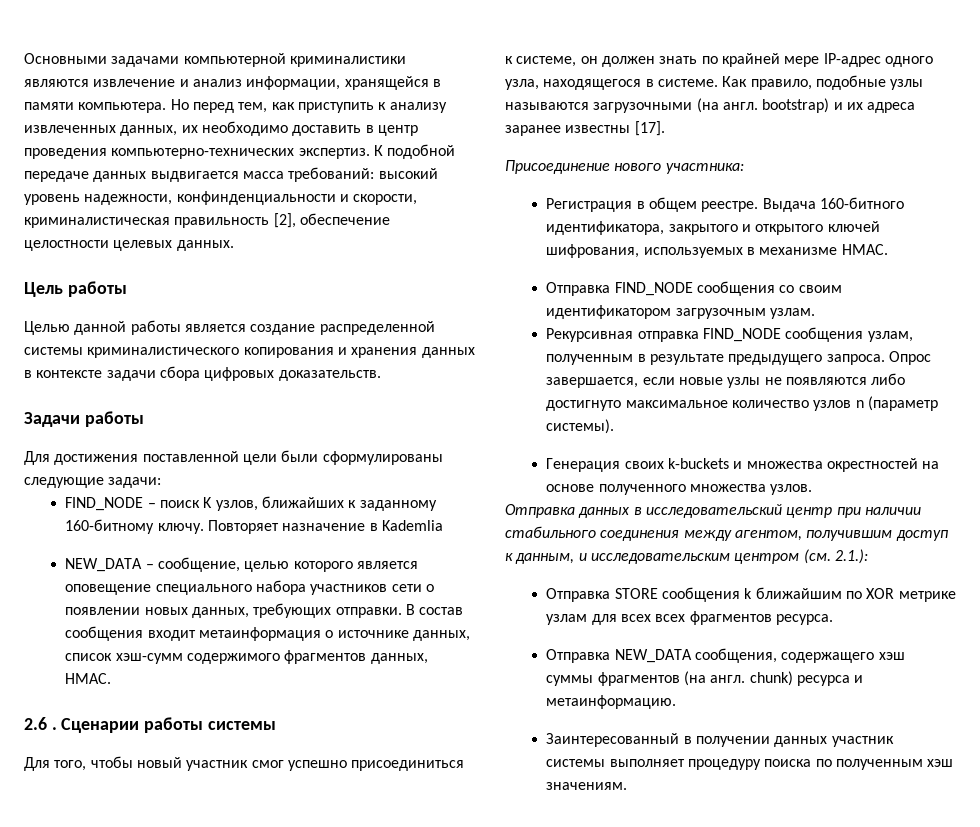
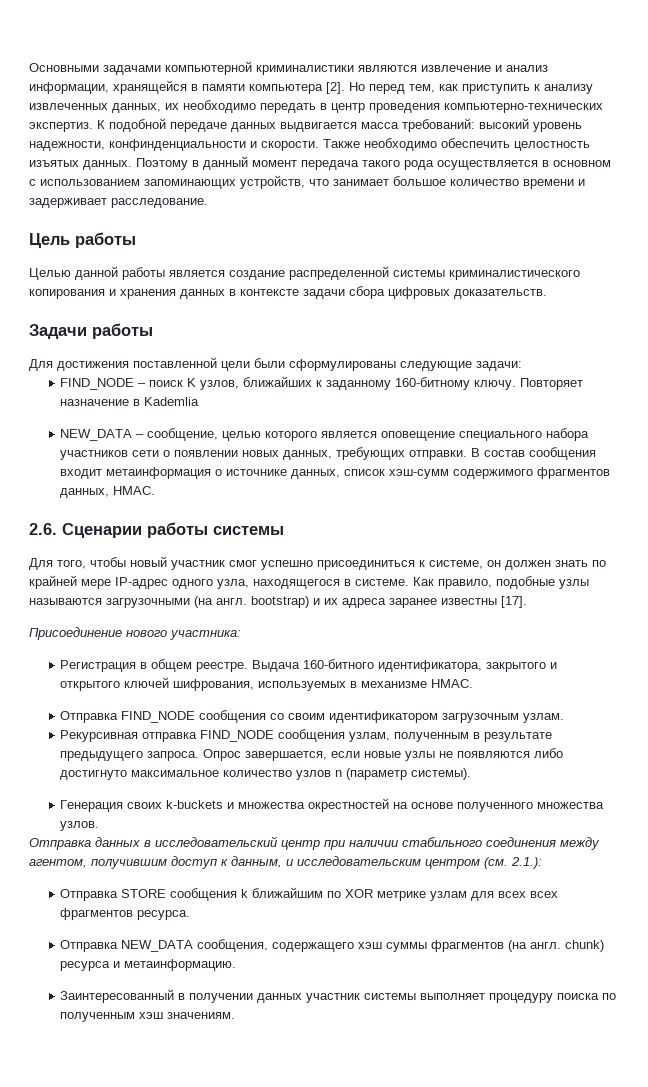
- Основными задачами компьютерной криминалистики являются извлечение и анализ информации, хранящейся в памяти компьютера.
+ Основными задачами компьютерной криминалистики являются извлечение и анализ информации, хранящейся в памяти компьютера [2].
- Но перед тем, как приступить к анализу извлеченных данных, их необходимо доставить в центр проведения компьютерно-технических экспертиз.
+ Но перед тем, как приступить к анализу извлеченных данных, их необходимо передать в центр проведения компьютерно-технических экспертиз.
- К подобной передаче данных выдвигается масса требований: высокий уровень надежности, конфинденциальности и скорости, криминалистическая правильность [2], обеспечение целостности целевых данных.
+ К подобной передаче данных выдвигается масса требований: высокий уровень надежности, конфинденциальности и скорости. Также необходимо обеспечить целостность изъятых данных. Поэтому в данный момент передача такого рода осуществляется в основном с использованием запоминающих устройств, что занимает большое количество времени и задерживает расследование.
- 2.6 . Сценарии работы системы
+ 2.6. Сценарии работы системы

